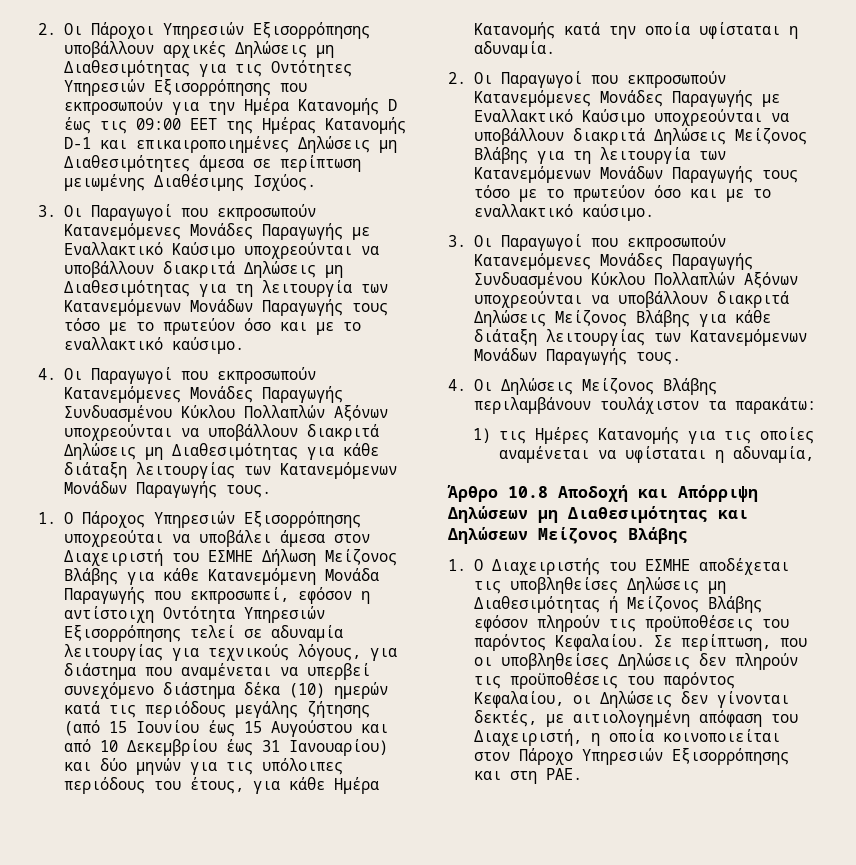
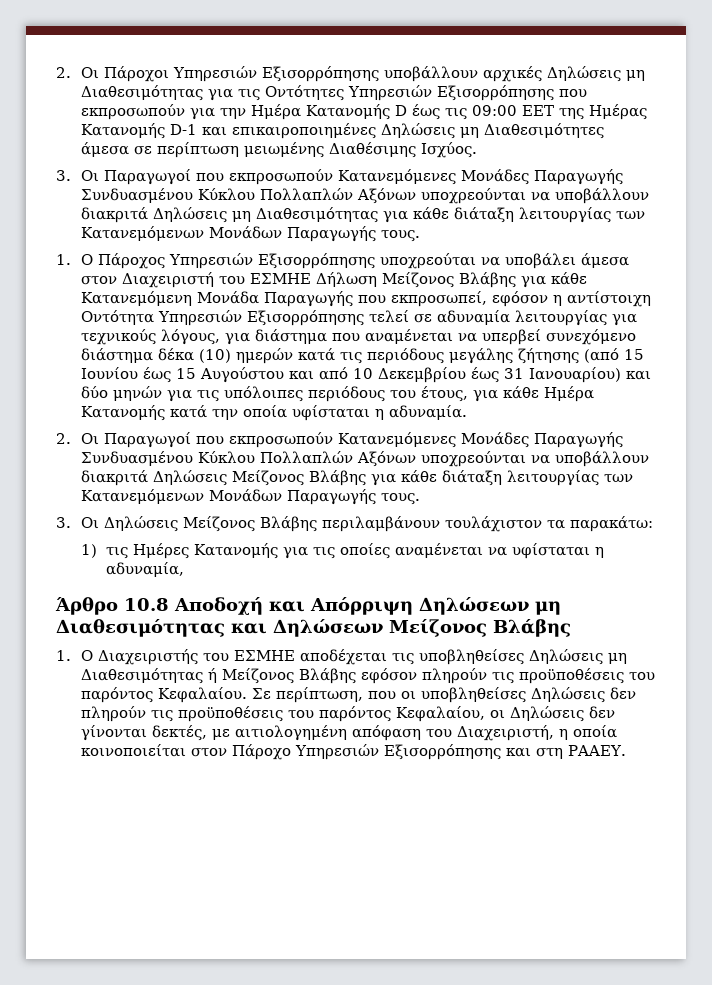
- 3. Οι Παραγωγοί που εκπροσωπούν Κατανεμόμενες Μονάδες Παραγωγής με Εναλλακτικό Καύσιμο υποχρεούνται να υποβάλλουν διακριτά Δηλώσεις μη Διαθεσιμότητας για τη λειτουργία των Κατανεμόμενων Μονάδων Παραγωγής τους τόσο με το πρωτεύον όσο και με το εναλλακτικό καύσιμο.
- 4. Οι Παραγωγοί που εκπροσωπούν Κατανεμόμενες Μονάδες Παραγωγής Συνδυασμένου Κύκλου Πολλαπλών Αξόνων υποχρεούνται να υποβάλλουν διακριτά Δηλώσεις μη Διαθεσιμότητας για κάθε διάταξη λειτουργίας των Κατανεμόμενων Μονάδων Παραγωγής τους.
+ 3. Οι Παραγωγοί που εκπροσωπούν Κατανεμόμενες Μονάδες Παραγωγής Συνδυασμένου Κύκλου Πολλαπλών Αξόνων υποχρεούνται να υποβάλλουν διακριτά Δηλώσεις μη Διαθεσιμότητας για κάθε διάταξη λειτουργίας των Κατανεμόμενων Μονάδων Παραγωγής τους.
- 2. Οι Παραγωγοί που εκπροσωπούν Κατανεμόμενες Μονάδες Παραγωγής με Εναλλακτικό Καύσιμο υποχρεούνται να υποβάλλουν διακριτά Δηλώσεις Μείζονος Βλάβης για τη λειτουργία των Κατανεμόμενων Μονάδων Παραγωγής τους τόσο με το πρωτεύον όσο και με το εναλλακτικό καύσιμο.
- 3. Οι Παραγωγοί που εκπροσωπούν Κατανεμόμενες Μονάδες Παραγωγής Συνδυασμένου Κύκλου Πολλαπλών Αξόνων υποχρεούνται να υποβάλλουν διακριτά Δηλώσεις Μείζονος Βλάβης για κάθε διάταξη λειτουργίας των Κατανεμόμενων Μονάδων Παραγωγής τους.
+ 2. Οι Παραγωγοί που εκπροσωπούν Κατανεμόμενες Μονάδες Παραγωγής Συνδυασμένου Κύκλου Πολλαπλών Αξόνων υποχρεούνται να υποβάλλουν διακριτά Δηλώσεις Μείζονος Βλάβης για κάθε διάταξη λειτουργίας των Κατανεμόμενων Μονάδων Παραγωγής τους.
- 4. Οι Δηλώσεις Μείζονος Βλάβης περιλαμβάνουν τουλάχιστον τα παρακάτω:
+ 3. Οι Δηλώσεις Μείζονος Βλάβης περιλαμβάνουν τουλάχιστον τα παρακάτω:
- Σε περίπτωση, που οι υποβληθείσες Δηλώσεις δεν πληρούν τις προϋποθέσεις του παρόντος Κεφαλαίου, οι Δηλώσεις δεν γίνονται δεκτές, με αιτιολογημένη απόφαση του Διαχειριστή, η οποία κοινοποιείται στον Πάροχο Υπηρεσιών Εξισορρόπησης και στη ΡΑΕ.
+ Σε περίπτωση, που οι υποβληθείσες Δηλώσεις δεν πληρούν τις προϋποθέσεις του παρόντος Κεφαλαίου, οι Δηλώσεις δεν γίνονται δεκτές, με αιτιολογημένη απόφαση του Διαχειριστή, η οποία κοινοποιείται στον Πάροχο Υπηρεσιών Εξισορρόπησης και στη ΡΑΑΕΥ.

